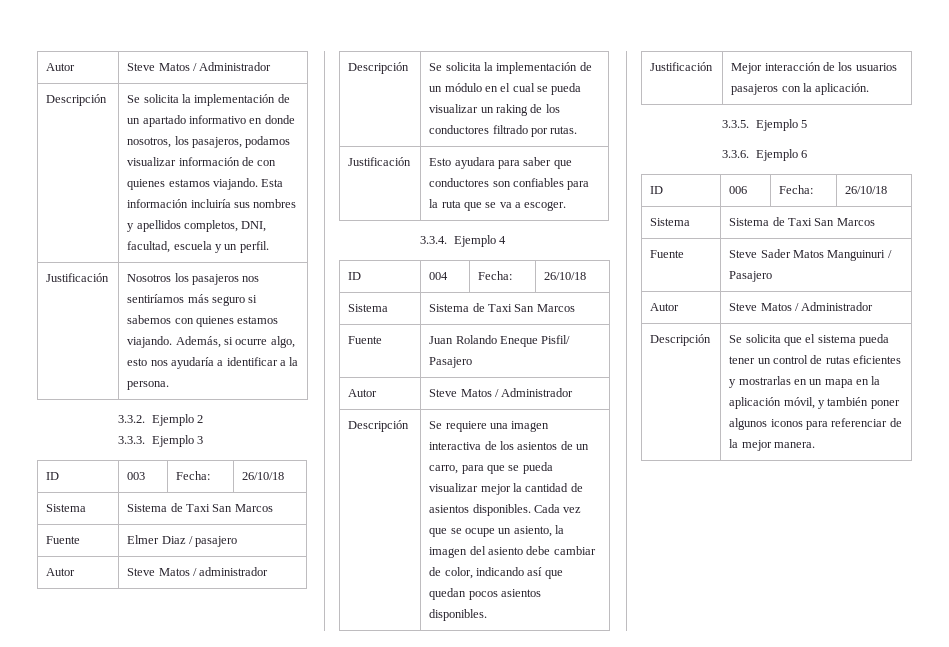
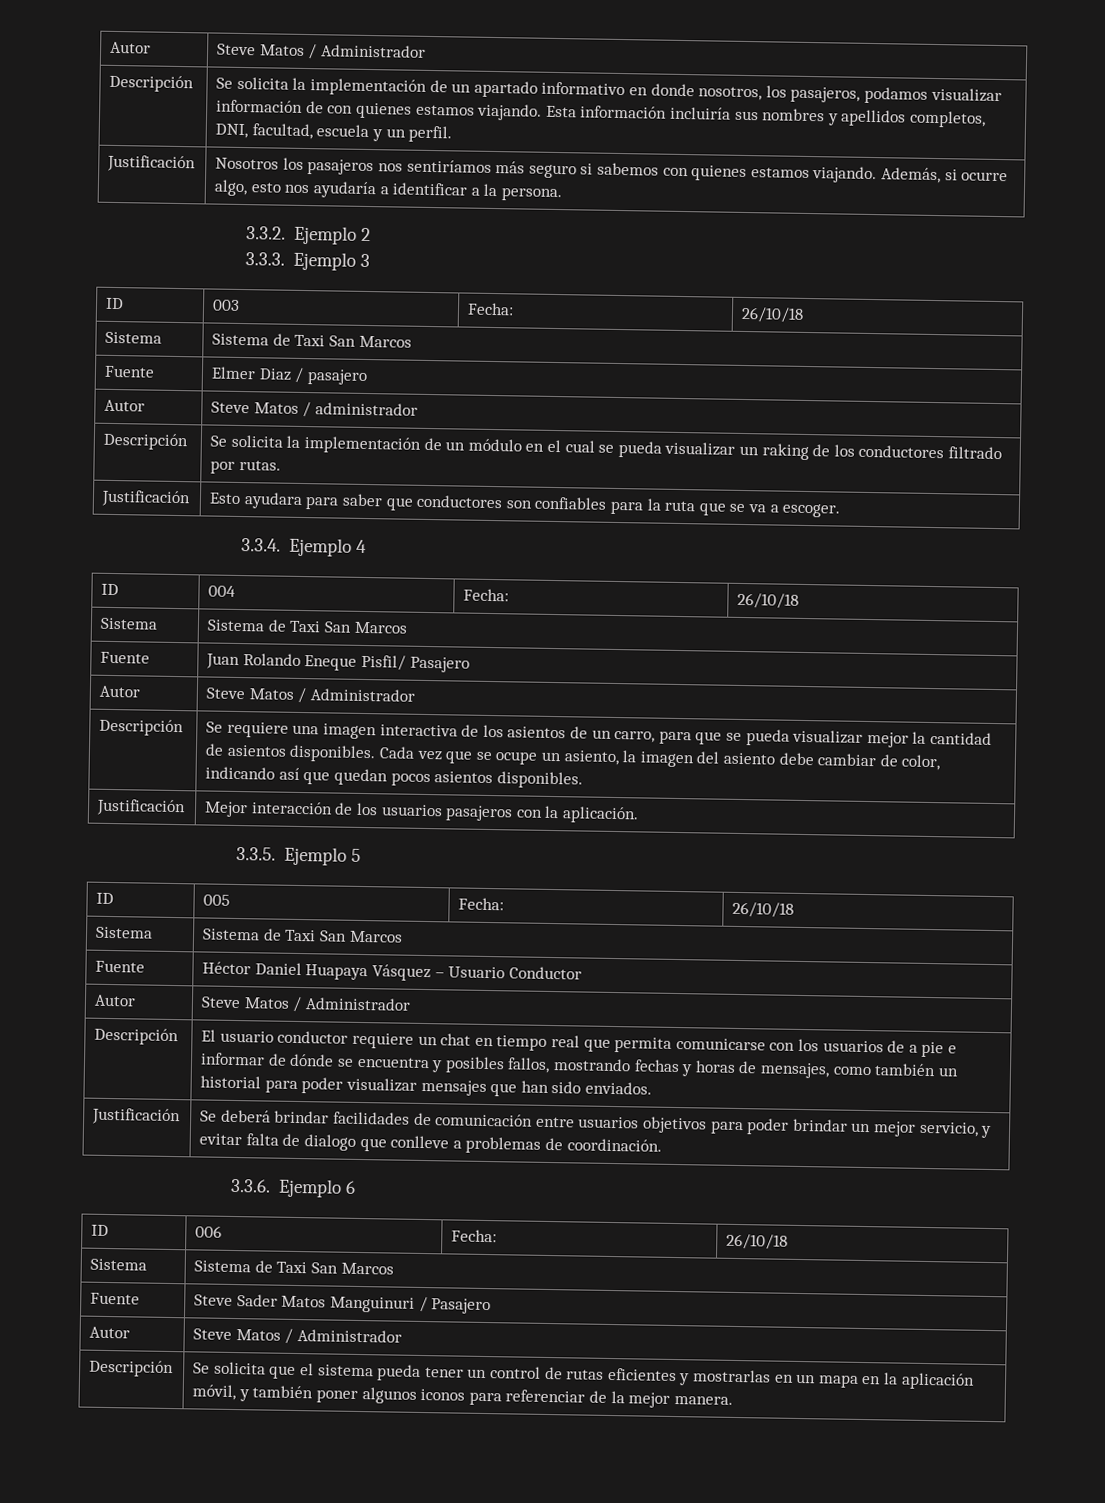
+ ID | 005 | Fecha: | 26/10/18
+ Sistema | Sistema de Taxi San Marcos
+ Fuente | Héctor Daniel Huapaya Vásquez – Usuario Conductor
+ Autor | Steve Matos / Administrador
+ Descripción | El usuario conductor requiere un chat en tiempo real que permita comunicarse con los usuarios de a pie e informar de dónde se encuentra y posibles fallos, mostrando fechas y horas de mensajes, como también un historial para poder visualizar mensajes que han sido enviados.
+ Justificación | Se deberá brindar facilidades de comunicación entre usuarios objetivos para poder brindar un mejor servicio, y evitar falta de dialogo que conlleve a problemas de coordinación.

